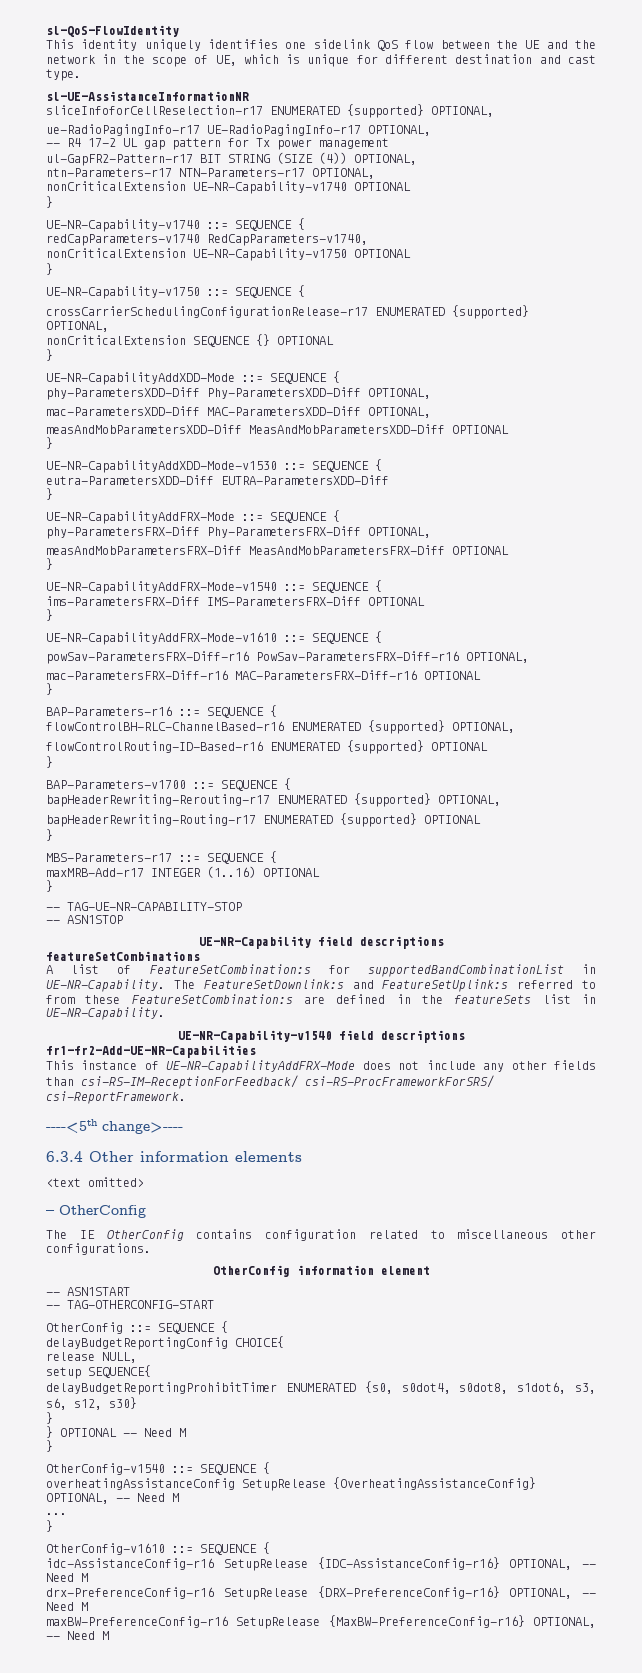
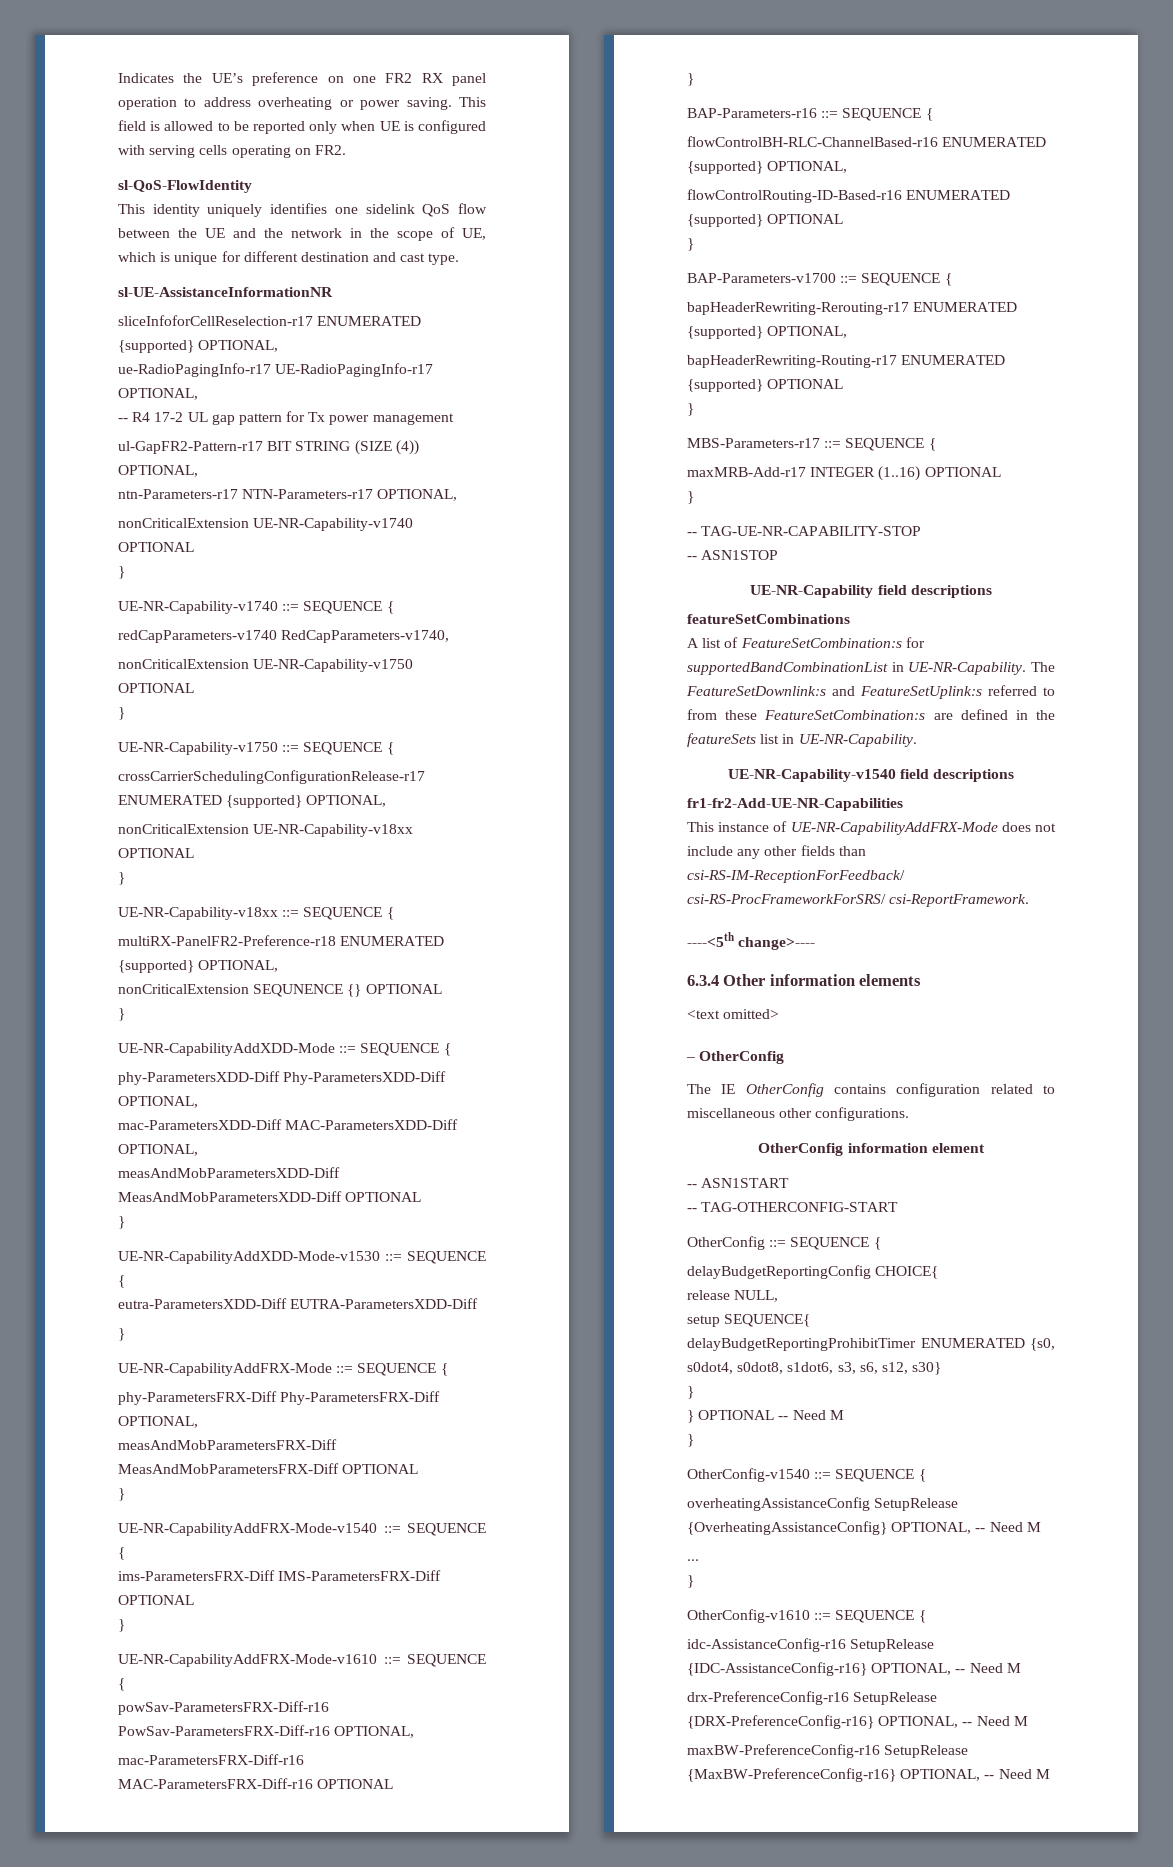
+ Indicates the UE’s preference on one FR2 RX panel operation to address overheating or power saving. This field is allowed to be reported only when UE is configured with serving cells operating on FR2.
- nonCriticalExtension SEQUENCE {} OPTIONAL
+ nonCriticalExtension UE-NR-Capability-v18xx OPTIONAL
+ }
+ UE-NR-Capability-v18xx ::= SEQUENCE {
+ multiRX-PanelFR2-Preference-r18 ENUMERATED {supported} OPTIONAL,
+ nonCriticalExtension SEQUNENCE {} OPTIONAL

